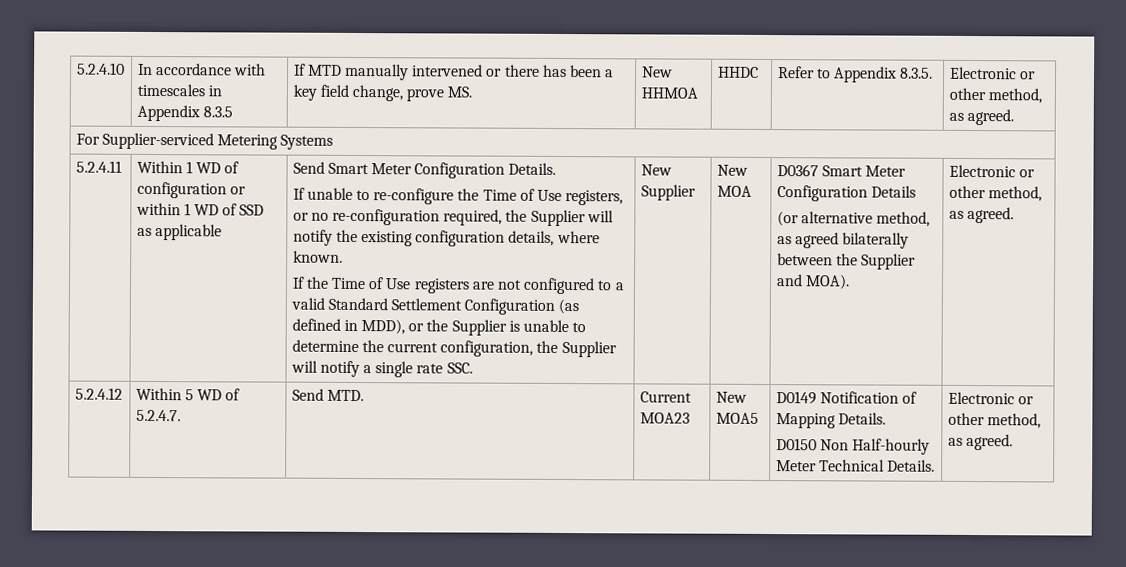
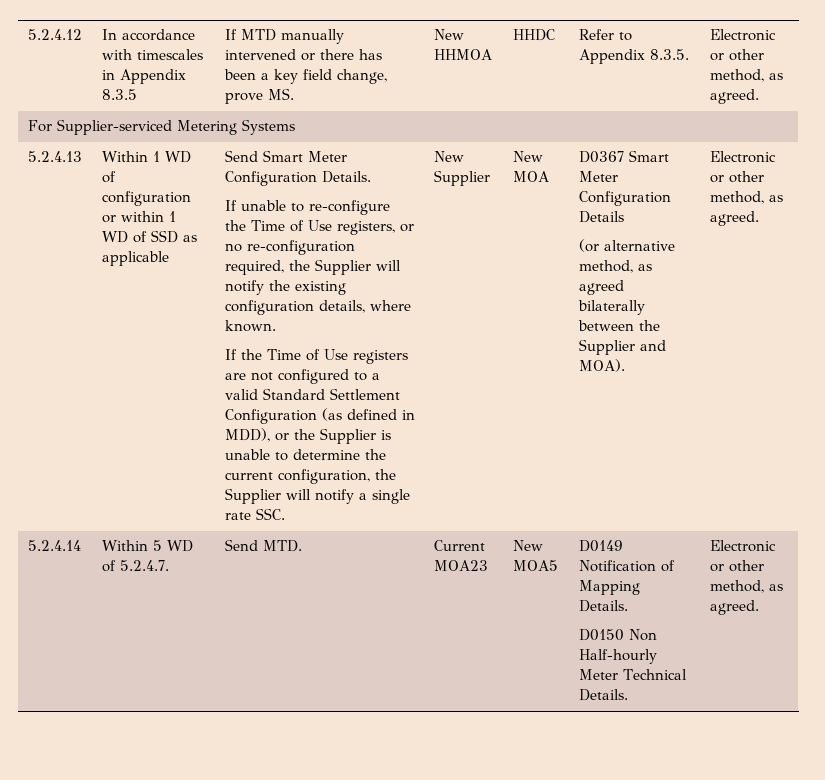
- 5.2.4.10 | In accordance with timescales in Appendix 8.3.5 | If MTD manually intervened or there has been a key field change, prove MS. | New HHMOA | HHDC | Refer to Appendix 8.3.5. | Electronic or other method, as agreed.
+ 5.2.4.12 | In accordance with timescales in Appendix 8.3.5 | If MTD manually intervened or there has been a key field change, prove MS. | New HHMOA | HHDC | Refer to Appendix 8.3.5. | Electronic or other method, as agreed.
- 5.2.4.11
+ 5.2.4.13
- 5.2.4.12 | Within 5 WD of 5.2.4.7. | Send MTD. | Current MOA23 | New MOA5 | D0149 Notification of Mapping Details.
+ 5.2.4.14 | Within 5 WD of 5.2.4.7. | Send MTD. | Current MOA23 | New MOA5 | D0149 Notification of Mapping Details.

